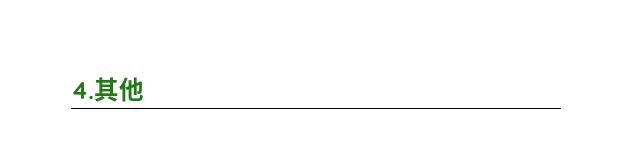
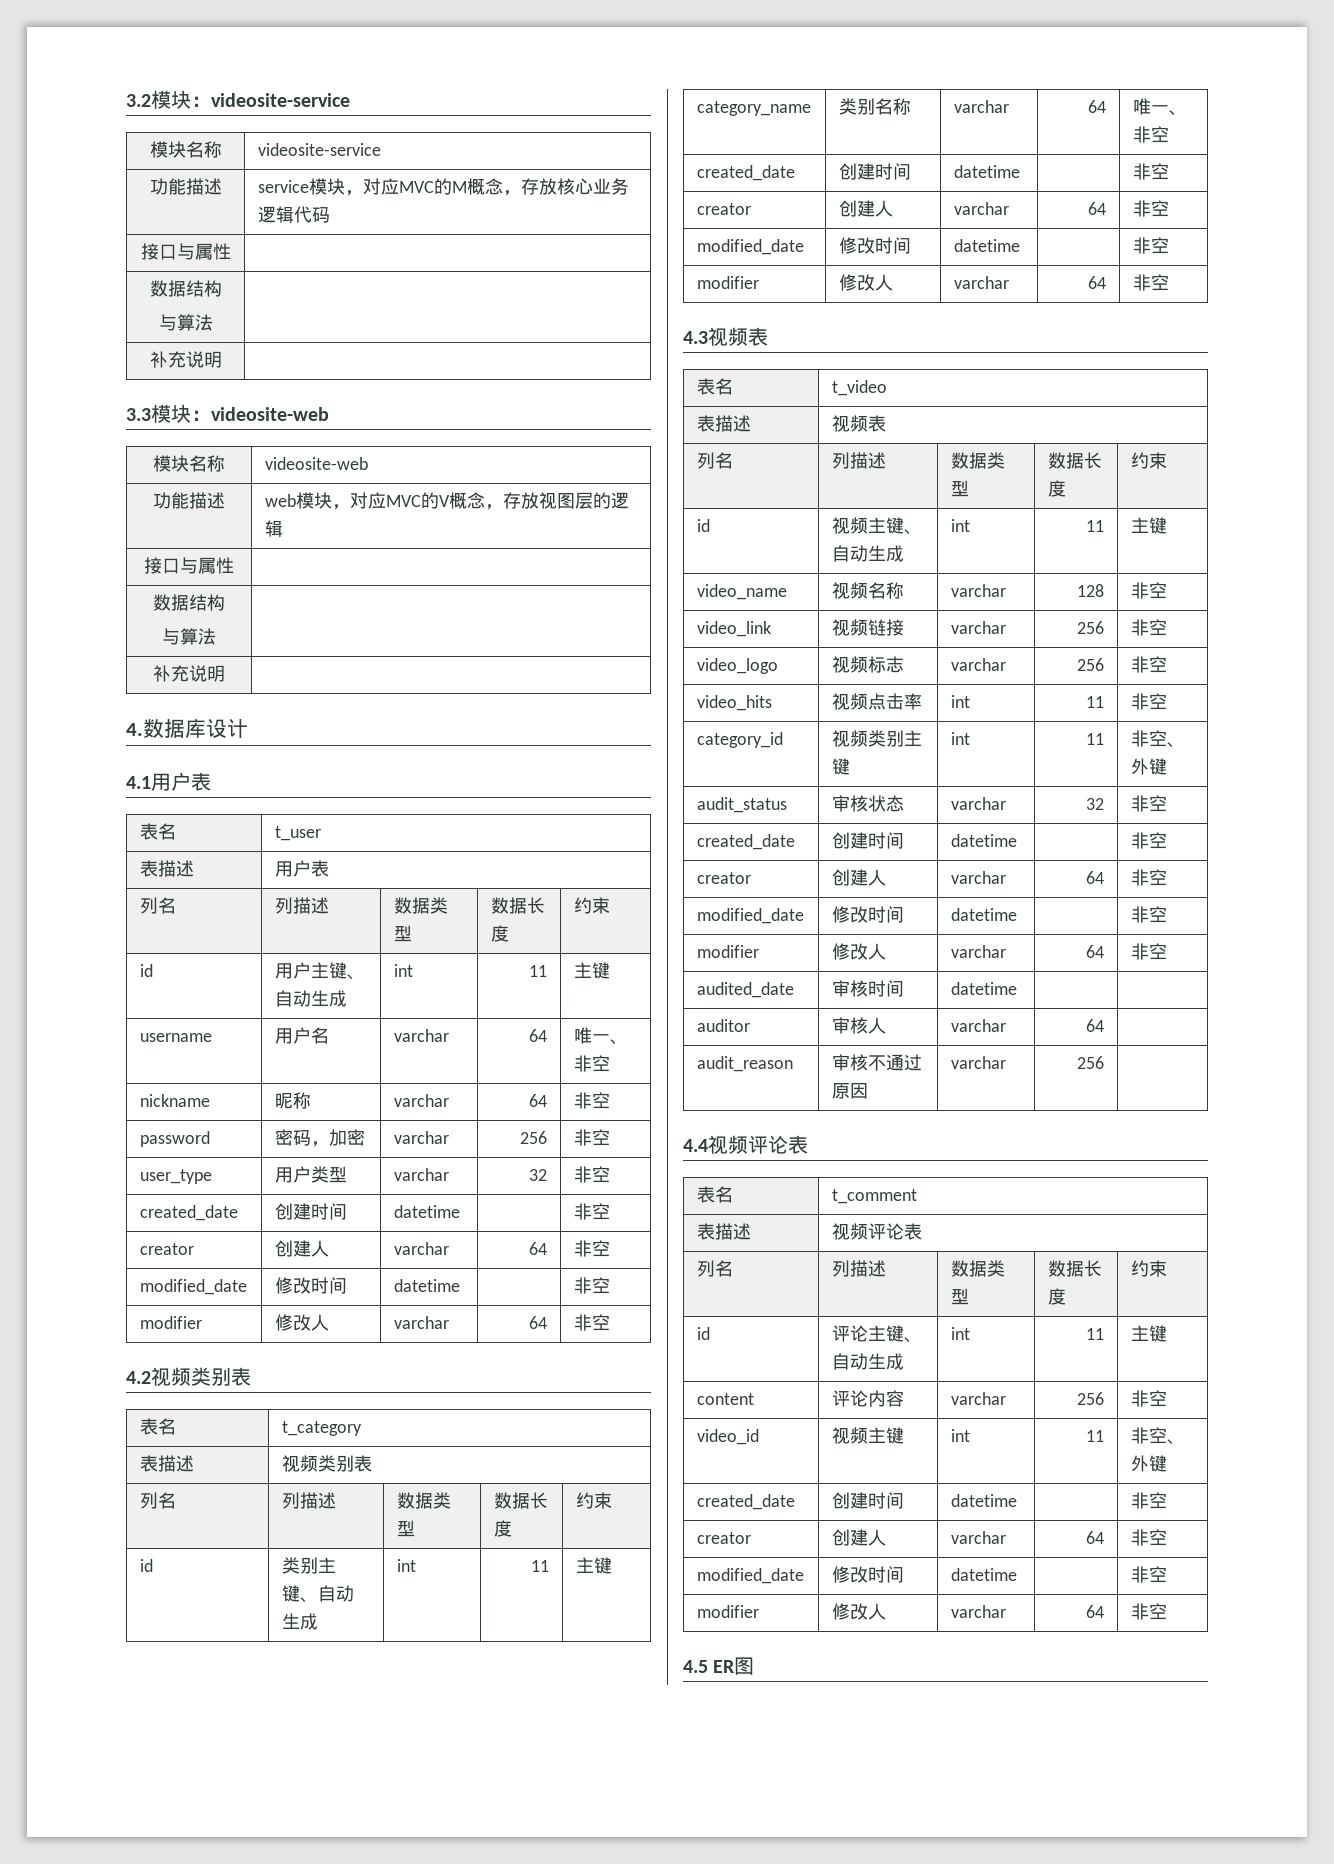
- 4.其他
+ 3.2模块：videosite-service
+ 模块名称 | videosite-service
+ 功能描述 | service模块，对应MVC的M概念，存放核心业务逻辑代码
+ 接口与属性 |
+ 数据结构
+ 与算法 |
+ 补充说明 |
+ 3.3模块：videosite-web
+ 模块名称 | videosite-web
+ 功能描述 | web模块，对应MVC的V概念，存放视图层的逻辑
+ 接口与属性 |
+ 数据结构
+ 与算法 |
+ 补充说明 |
+ 4.数据库设计
+ 4.1用户表
+ 表名 | t_user
+ 表描述 | 用户表
+ 列名 | 列描述 | 数据类型 | 数据长度 | 约束
+ id | 用户主键、自动生成 | int | 11 | 主键
+ username | 用户名 | varchar | 64 | 唯一、非空
+ nickname | 昵称 | varchar | 64 | 非空
+ password | 密码，加密 | varchar | 256 | 非空
+ user_type | 用户类型 | varchar | 32 | 非空
+ created_date | 创建时间 | datetime | | 非空
+ creator | 创建人 | varchar | 64 | 非空
+ modified_date | 修改时间 | datetime | | 非空
+ modifier | 修改人 | varchar | 64 | 非空
+ 4.2视频类别表
+ 表名 | t_category
+ 表描述 | 视频类别表
+ 列名 | 列描述 | 数据类型 | 数据长度 | 约束
+ id | 类别主键、自动生成 | int | 11 | 主键
+ category_name | 类别名称 | varchar | 64 | 唯一、非空
+ created_date | 创建时间 | datetime | | 非空
+ creator | 创建人 | varchar | 64 | 非空
+ modified_date | 修改时间 | datetime | | 非空
+ modifier | 修改人 | varchar | 64 | 非空
+ 4.3视频表
+ 表名 | t_video
+ 表描述 | 视频表
+ 列名 | 列描述 | 数据类型 | 数据长度 | 约束
+ id | 视频主键、自动生成 | int | 11 | 主键
+ video_name | 视频名称 | varchar | 128 | 非空
+ video_link | 视频链接 | varchar | 256 | 非空
+ video_logo | 视频标志 | varchar | 256 | 非空
+ video_hits | 视频点击率 | int | 11 | 非空
+ category_id | 视频类别主键 | int | 11 | 非空、外键
+ audit_status | 审核状态 | varchar | 32 | 非空
+ created_date | 创建时间 | datetime | | 非空
+ creator | 创建人 | varchar | 64 | 非空
+ modified_date | 修改时间 | datetime | | 非空
+ modifier | 修改人 | varchar | 64 | 非空
+ audited_date | 审核时间 | datetime | |
+ auditor | 审核人 | varchar | 64 |
+ audit_reason | 审核不通过原因 | varchar | 256 |
+ 4.4视频评论表
+ 表名 | t_comment
+ 表描述 | 视频评论表
+ 列名 | 列描述 | 数据类型 | 数据长度 | 约束
+ id | 评论主键、自动生成 | int | 11 | 主键
+ content | 评论内容 | varchar | 256 | 非空
+ video_id | 视频主键 | int | 11 | 非空、外键
+ created_date | 创建时间 | datetime | | 非空
+ creator | 创建人 | varchar | 64 | 非空
+ modified_date | 修改时间 | datetime | | 非空
+ modifier | 修改人 | varchar | 64 | 非空
+ 4.5 ER图

